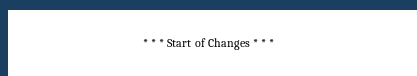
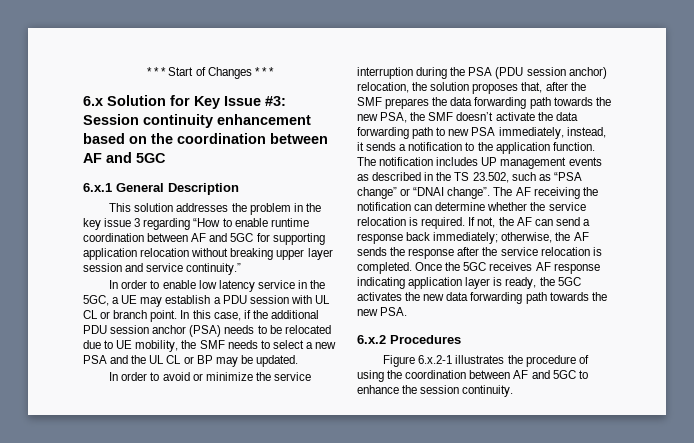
+ 6.x Solution for Key Issue #3: Session continuity enhancement based on the coordination between AF and 5GC
+ 6.x.1 General Description
+ This solution addresses the problem in the key issue 3 regarding “How to enable runtime coordination between AF and 5GC for supporting application relocation without breaking upper layer session and service continuity.”
+ In order to enable low latency service in the 5GC, a UE may establish a PDU session with UL CL or branch point. In this case, if the additional PDU session anchor (PSA) needs to be relocated due to UE mobility, the SMF needs to select a new PSA and the UL CL or BP may be updated.
+ In order to avoid or minimize the service interruption during the PSA (PDU session anchor) relocation, the solution proposes that, after the SMF prepares the data forwarding path towards the new PSA, the SMF doesn’t activate the data forwarding path to new PSA immediately, instead, it sends a notification to the application function. The notification includes UP management events as described in the TS 23.502, such as “PSA change” or “DNAI change”. The AF receiving the notification can determine whether the service relocation is required. If not, the AF can send a response back immediately; otherwise, the AF sends the response after the service relocation is completed. Once the 5GC receives AF response indicating application layer is ready, the 5GC activates the new data forwarding path towards the new PSA.
+ 6.x.2 Procedures
+ Figure 6.x.2-1 illustrates the procedure of using the coordination between AF and 5GC to enhance the session continuity.

